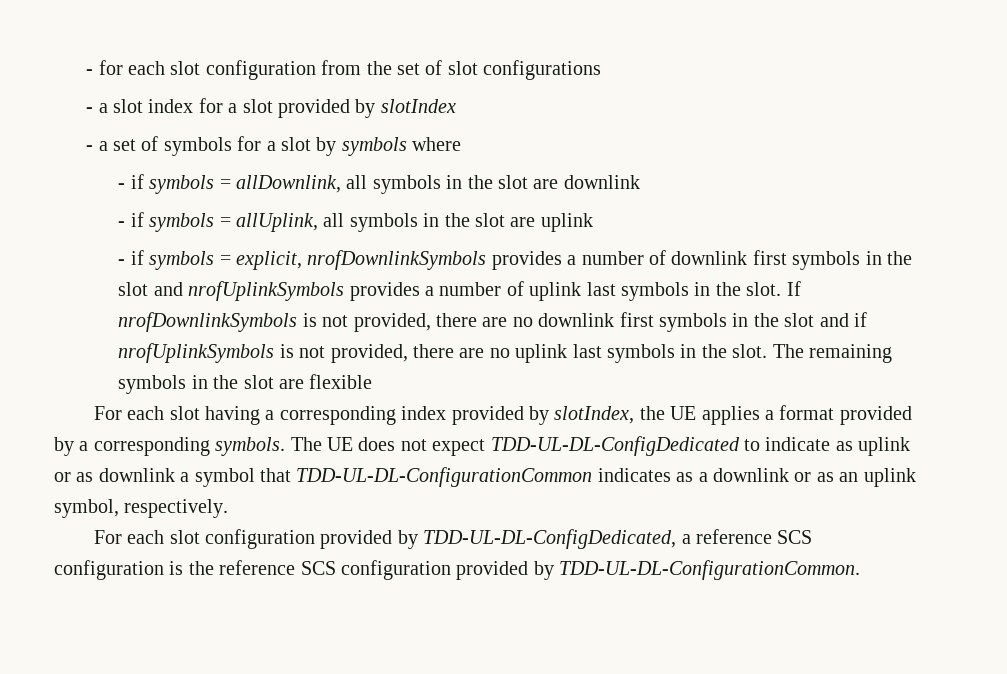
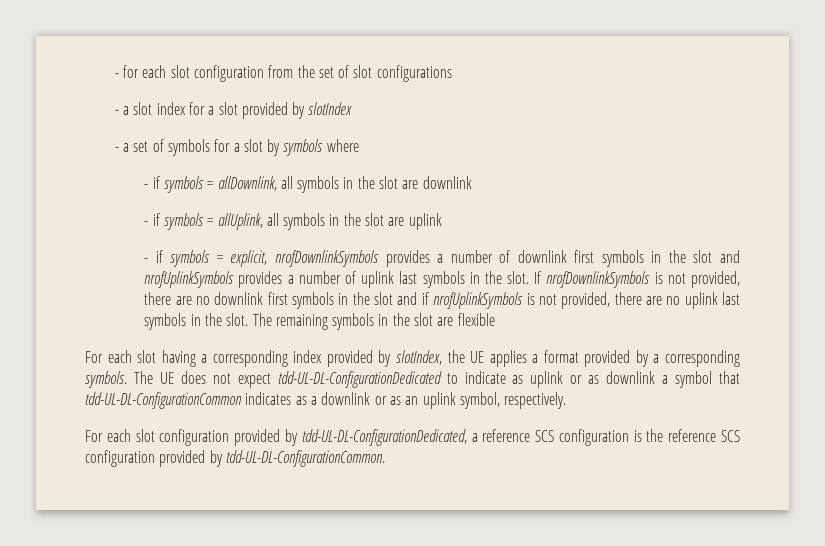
- The UE does not expect TDD-UL-DL-ConfigDedicated to indicate as uplink or as downlink a symbol that TDD-UL-DL-ConfigurationCommon indicates as a downlink or as an uplink symbol, respectively.
+ The UE does not expect tdd-UL-DL-ConfigurationDedicated to indicate as uplink or as downlink a symbol that tdd-UL-DL-ConfigurationCommon indicates as a downlink or as an uplink symbol, respectively.
- For each slot configuration provided by TDD-UL-DL-ConfigDedicated, a reference SCS configuration is the reference SCS configuration provided by TDD-UL-DL-ConfigurationCommon.
+ For each slot configuration provided by tdd-UL-DL-ConfigurationDedicated, a reference SCS configuration is the reference SCS configuration provided by tdd-UL-DL-ConfigurationCommon.

